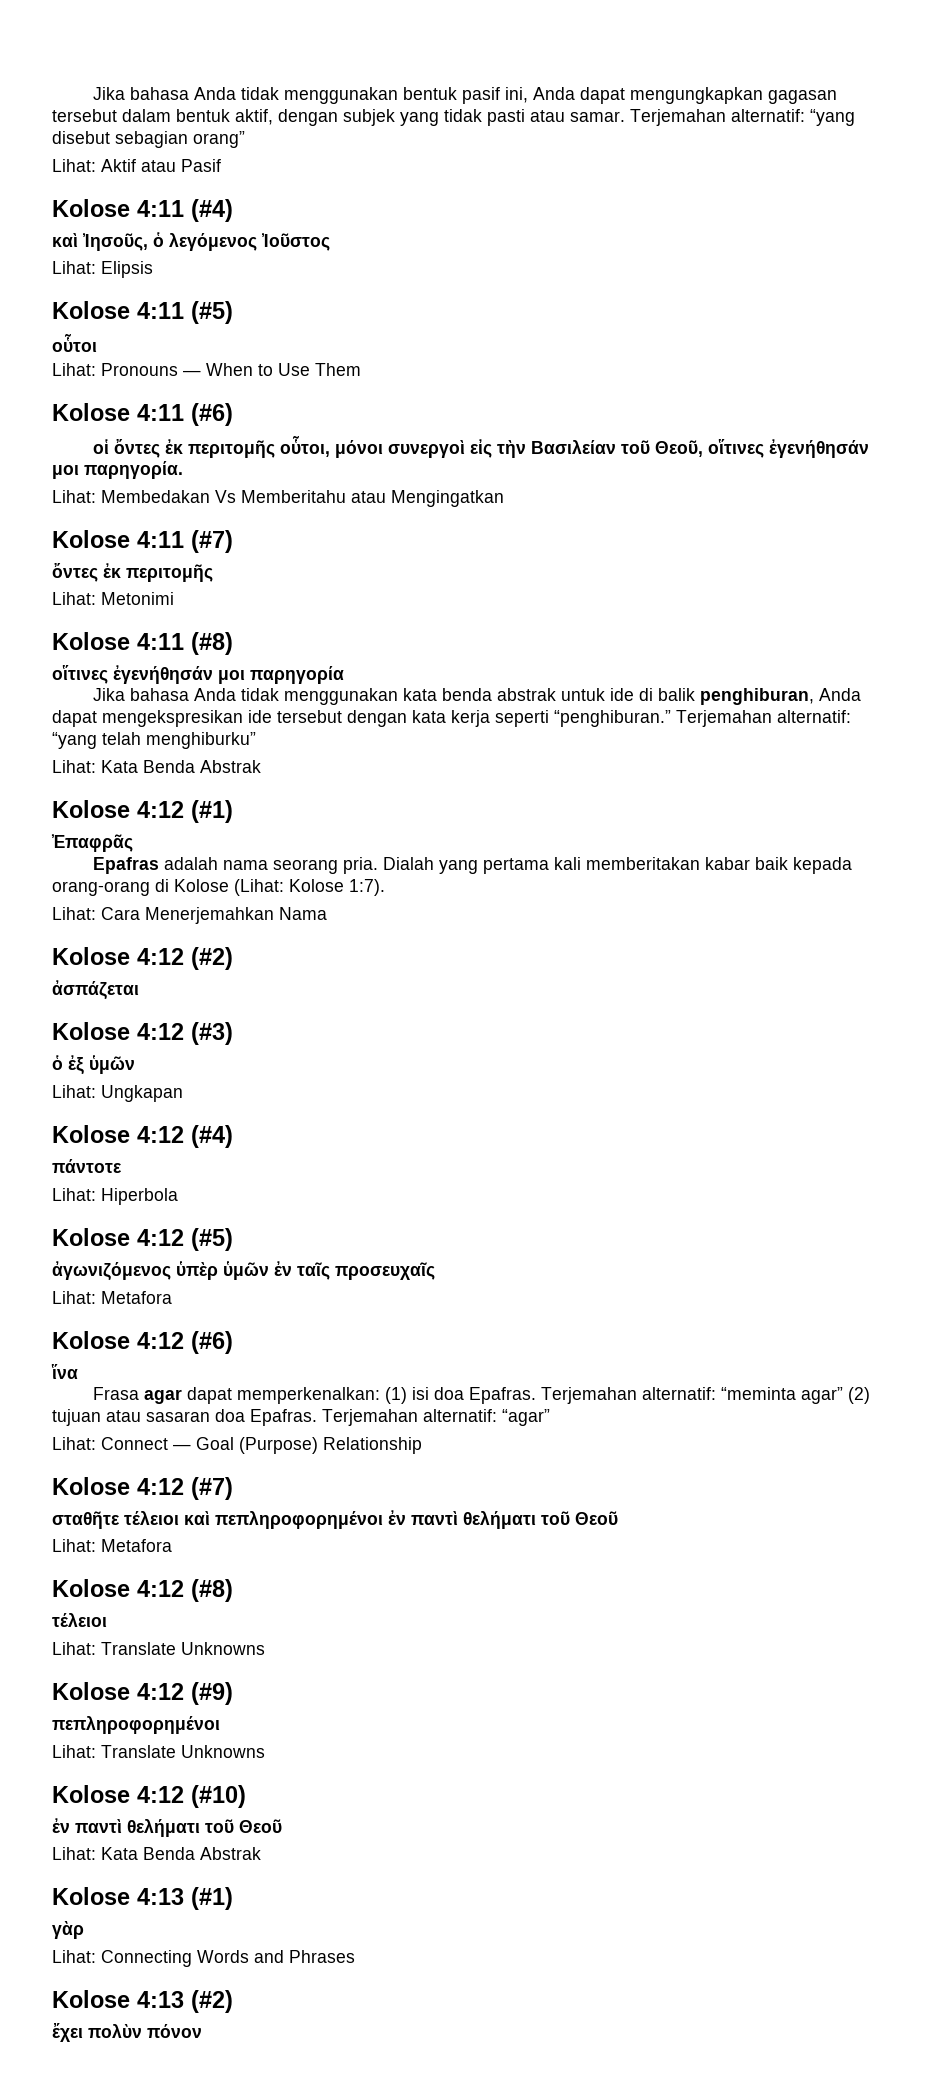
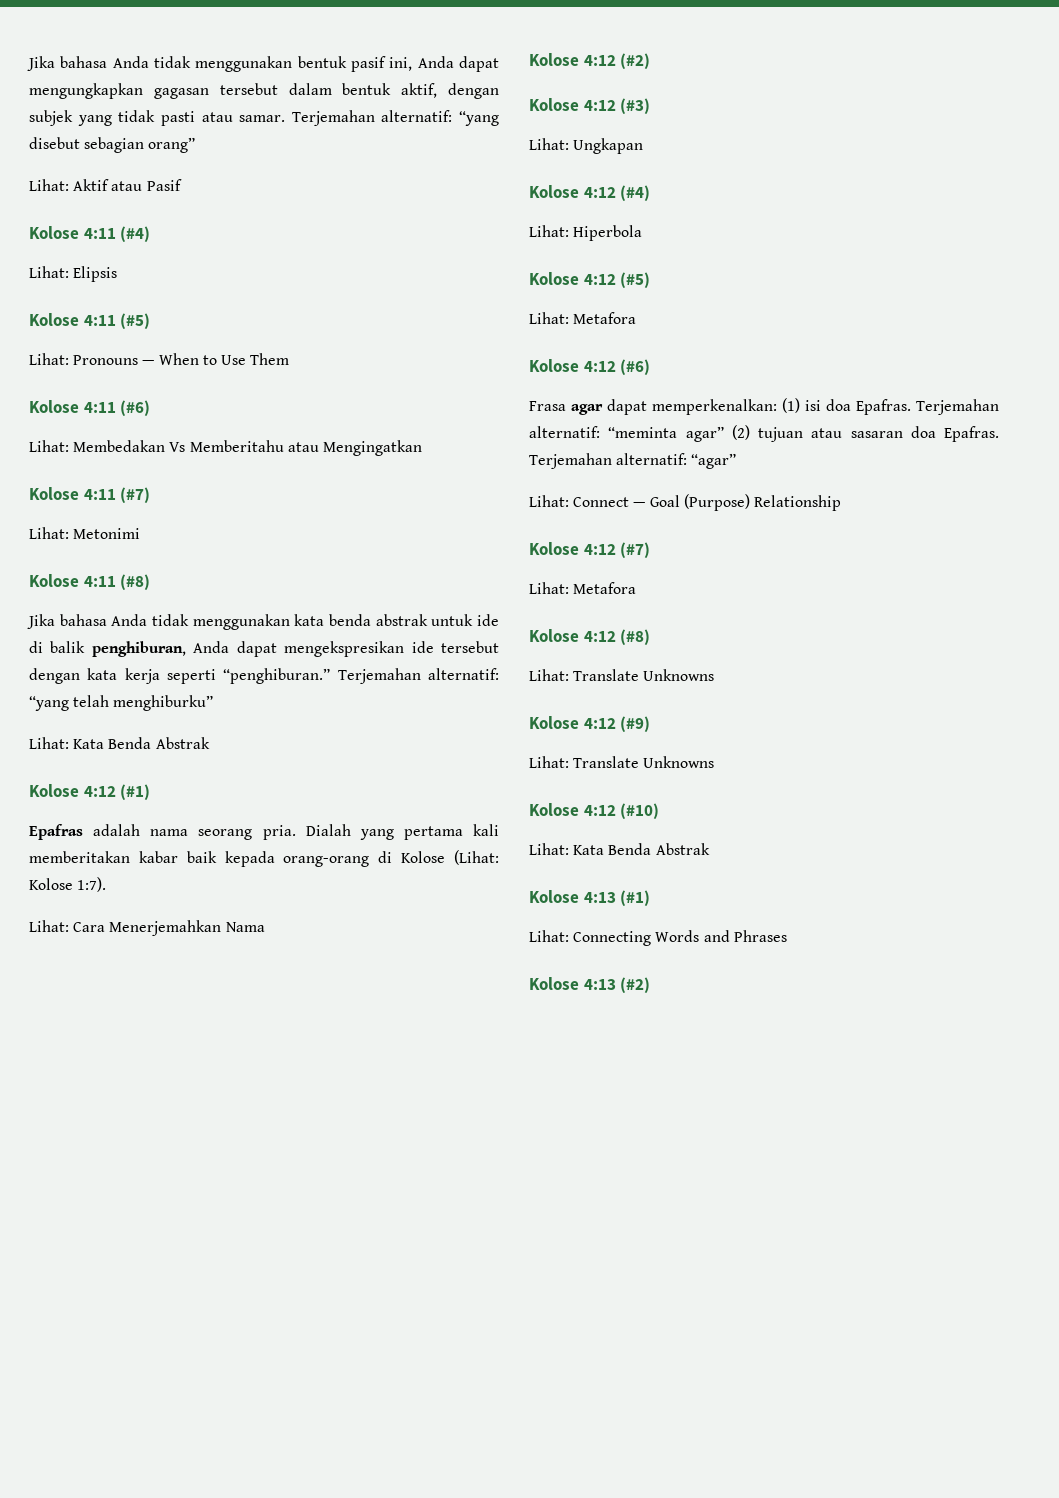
- καὶ Ἰησοῦς, ὁ λεγόμενος Ἰοῦστος
- οὗτοι
- οἱ ὄντες ἐκ περιτομῆς οὗτοι, μόνοι συνεργοὶ εἰς τὴν Βασιλείαν τοῦ Θεοῦ, οἵτινες ἐγενήθησάν μοι παρηγορία.
  Kolose 4:11 (#7)
- ὄντες ἐκ περιτομῆς
- οἵτινες ἐγενήθησάν μοι παρηγορία
- Ἐπαφρᾶς
- ἀσπάζεται
- ὁ ἐξ ὑμῶν
- πάντοτε
- ἀγωνιζόμενος ὑπὲρ ὑμῶν ἐν ταῖς προσευχαῖς
- ἵνα
- σταθῆτε τέλειοι καὶ πεπληροφορημένοι ἐν παντὶ θελήματι τοῦ Θεοῦ
  Kolose 4:12 (#8)
- τέλειοι
  Kolose 4:12 (#9)
- πεπληροφορημένοι
  Kolose 4:12 (#10)
- ἐν παντὶ θελήματι τοῦ Θεοῦ
- γὰρ
- ἔχει πολὺν πόνον

